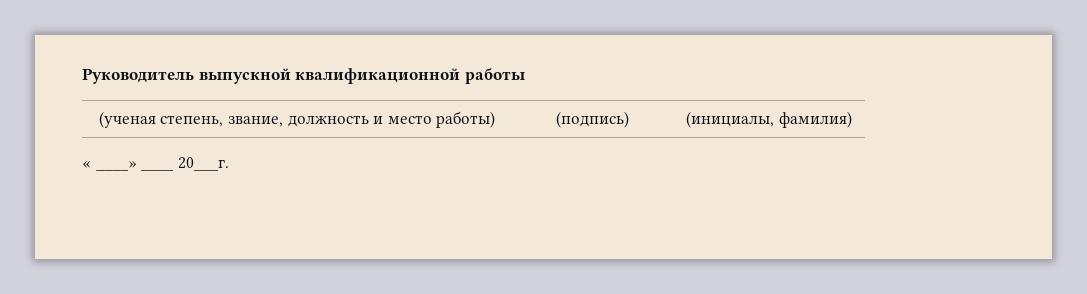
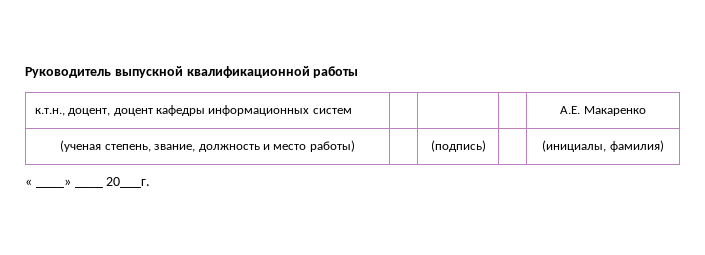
+ к.т.н., доцент, доцент кафедры информационных систем | | | | А.Е. Макаренко

